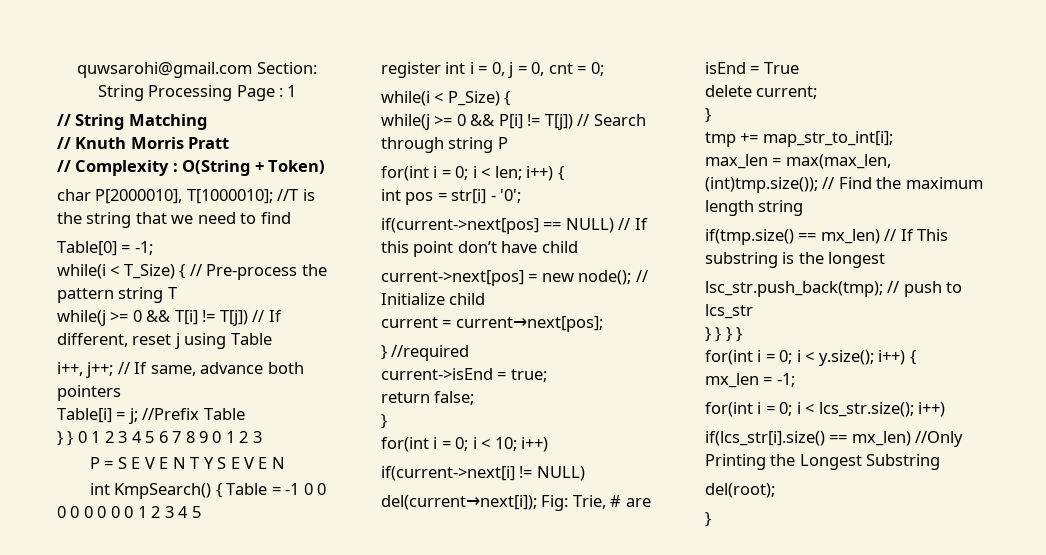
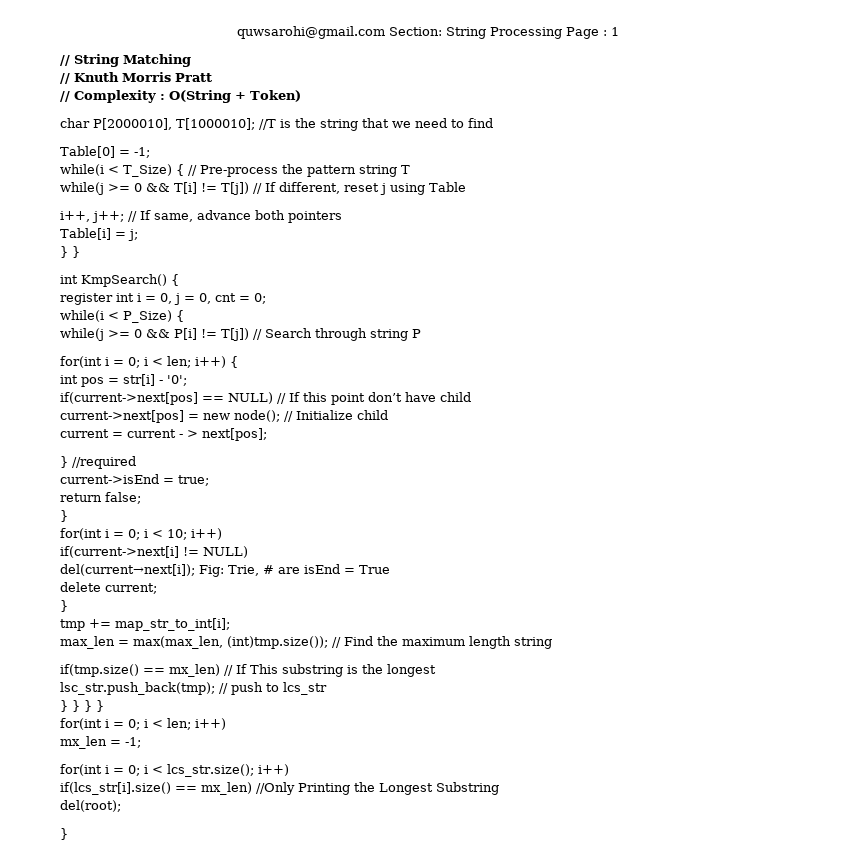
- Table[i] = j; //Prefix Table
- } } 0 1 2 3 4 5 6 7 8 9 0 1 2 3
- P = S E V E N T Y S E V E N
- int KmpSearch() { Table = -1 0 0 0 0 0 0 0 0 1 2 3 4 5
+ Table[i] = j;
+ } }
+ int KmpSearch() {
- current = current→next[pos];
+ current = current - > next[pos];
  } } } }
- for(int i = 0; i < y.size(); i++) {
+ for(int i = 0; i < len; i++)

